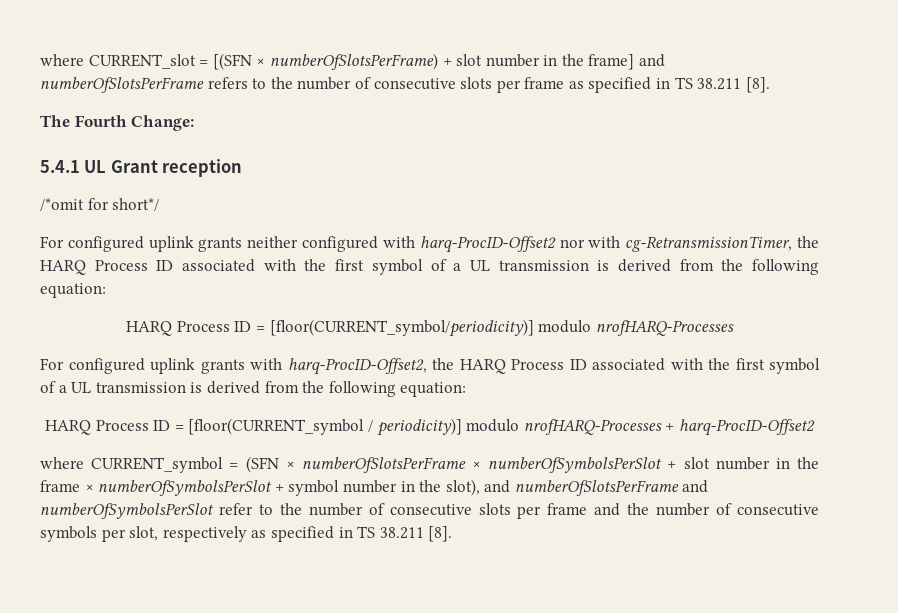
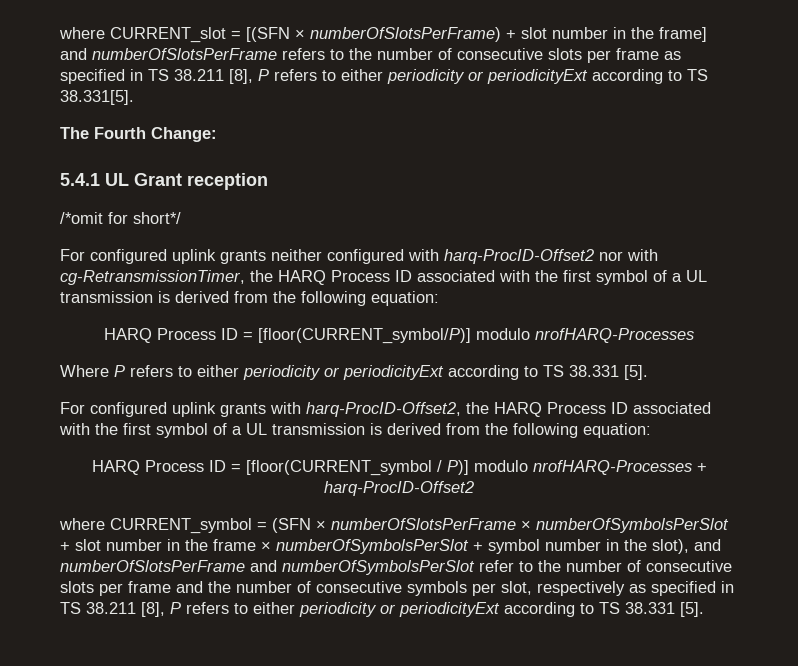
- where CURRENT_slot = [(SFN × numberOfSlotsPerFrame) + slot number in the frame] and numberOfSlotsPerFrame refers to the number of consecutive slots per frame as specified in TS 38.211 [8].
+ where CURRENT_slot = [(SFN × numberOfSlotsPerFrame) + slot number in the frame] and numberOfSlotsPerFrame refers to the number of consecutive slots per frame as specified in TS 38.211 [8], P refers to either periodicity or periodicityExt according to TS 38.331[5].
- HARQ Process ID = [floor(CURRENT_symbol/periodicity)] modulo nrofHARQ-Processes
+ HARQ Process ID = [floor(CURRENT_symbol/P)] modulo nrofHARQ-Processes
+ Where P refers to either periodicity or periodicityExt according to TS 38.331 [5].
- HARQ Process ID = [floor(CURRENT_symbol / periodicity)] modulo nrofHARQ-Processes + harq-ProcID-Offset2
+ HARQ Process ID = [floor(CURRENT_symbol / P)] modulo nrofHARQ-Processes + harq-ProcID-Offset2
- where CURRENT_symbol = (SFN × numberOfSlotsPerFrame × numberOfSymbolsPerSlot + slot number in the frame × numberOfSymbolsPerSlot + symbol number in the slot), and numberOfSlotsPerFrame and numberOfSymbolsPerSlot refer to the number of consecutive slots per frame and the number of consecutive symbols per slot, respectively as specified in TS 38.211 [8].
+ where CURRENT_symbol = (SFN × numberOfSlotsPerFrame × numberOfSymbolsPerSlot + slot number in the frame × numberOfSymbolsPerSlot + symbol number in the slot), and numberOfSlotsPerFrame and numberOfSymbolsPerSlot refer to the number of consecutive slots per frame and the number of consecutive symbols per slot, respectively as specified in TS 38.211 [8], P refers to either periodicity or periodicityExt according to TS 38.331 [5].

